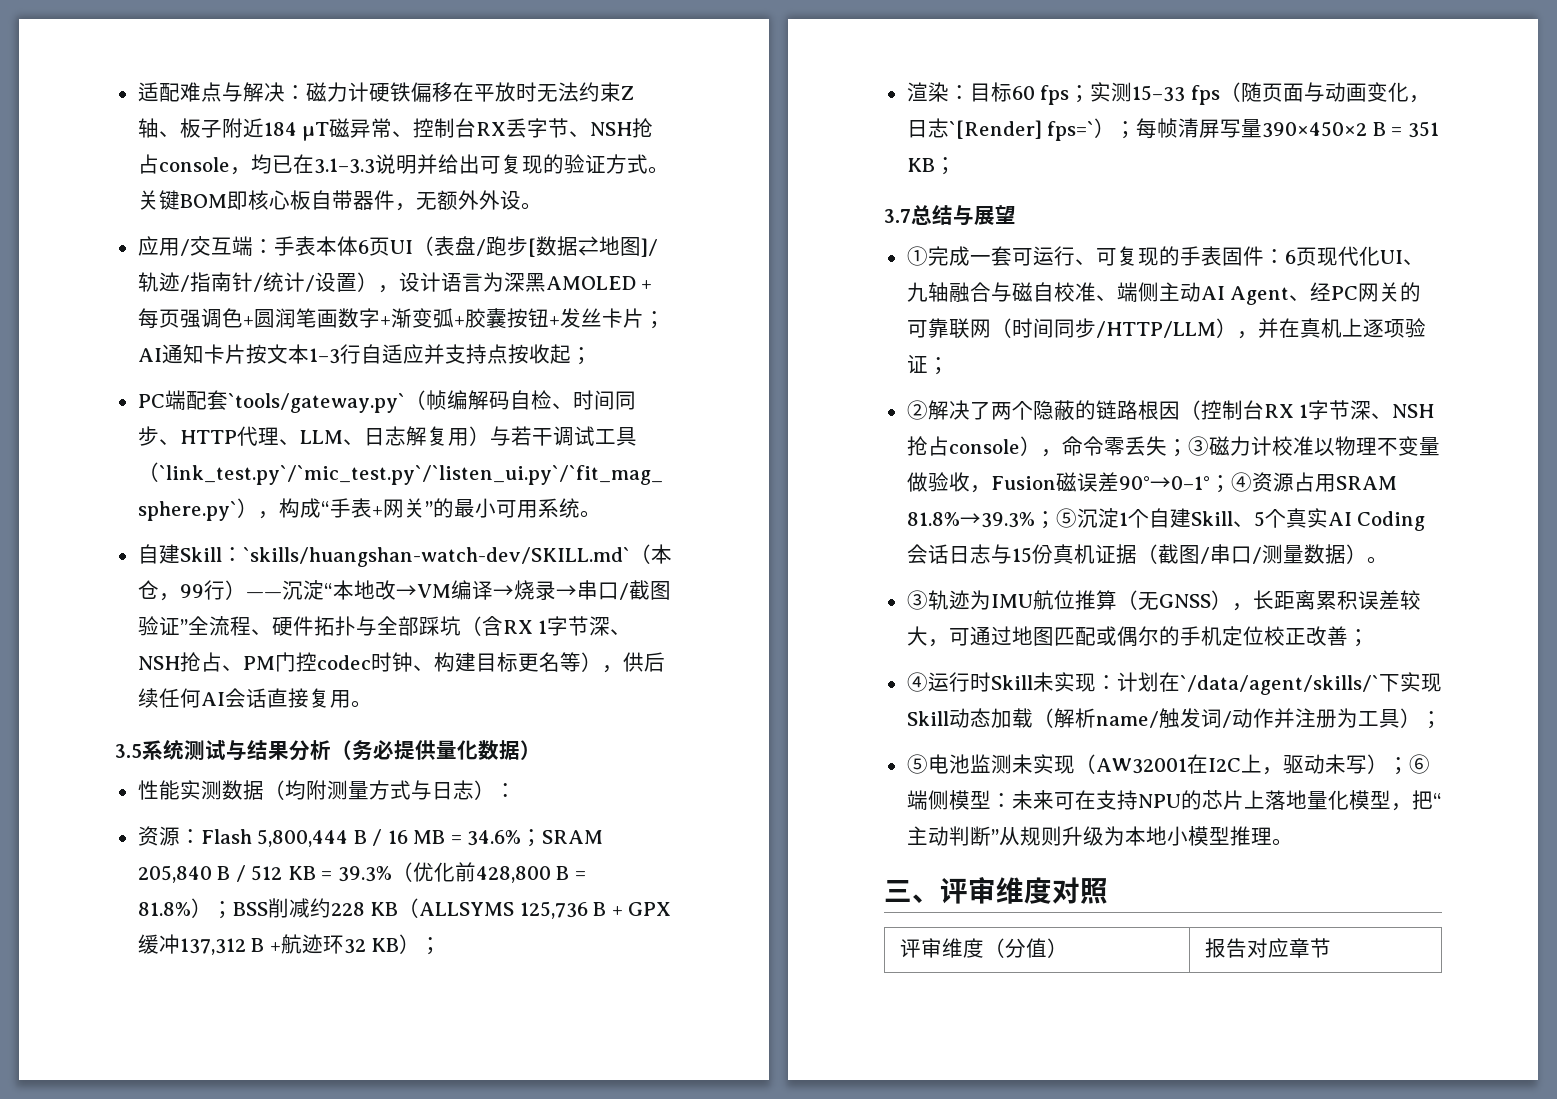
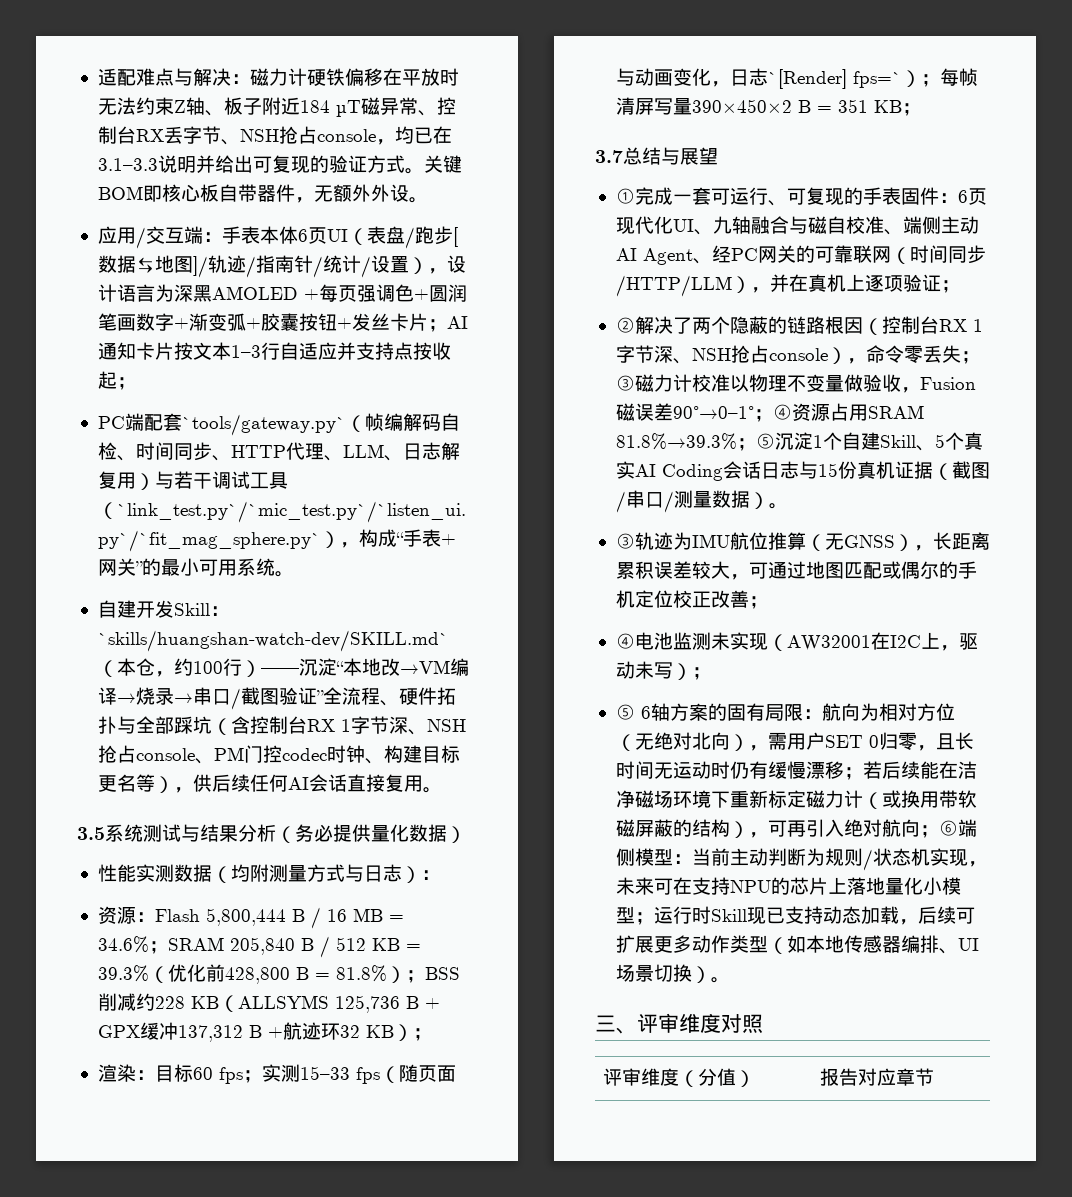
- 自建Skill：`skills/huangshan-watch-dev/SKILL.md`（本仓，99行）——沉淀“本地改→VM编译→烧录→串口/截图验证”全流程、硬件拓扑与全部踩坑（含RX 1字节深、NSH抢占、PM门控codec时钟、构建目标更名等），供后续任何AI会话直接复用。
+ 自建开发Skill：`skills/huangshan-watch-dev/SKILL.md`（本仓，约100行）——沉淀“本地改→VM编译→烧录→串口/截图验证”全流程、硬件拓扑与全部踩坑（含控制台RX 1字节深、NSH抢占console、PM门控codec时钟、构建目标更名等），供后续任何AI会话直接复用。
- ④运行时Skill未实现：计划在`/data/agent/skills/`下实现Skill动态加载（解析name/触发词/动作并注册为工具）；
- ⑤电池监测未实现（AW32001在I2C上，驱动未写）；⑥端侧模型：未来可在支持NPU的芯片上落地量化模型，把“主动判断”从规则升级为本地小模型推理。
+ ④电池监测未实现（AW32001在I2C上，驱动未写）；
+ ⑤ 6轴方案的固有局限：航向为相对方位（无绝对北向），需用户SET 0归零，且长时间无运动时仍有缓慢漂移；若后续能在洁净磁场环境下重新标定磁力计（或换用带软磁屏蔽的结构），可再引入绝对航向；⑥端侧模型：当前主动判断为规则/状态机实现，未来可在支持NPU的芯片上落地量化小模型；运行时Skill现已支持动态加载，后续可扩展更多动作类型（如本地传感器编排、UI场景切换）。

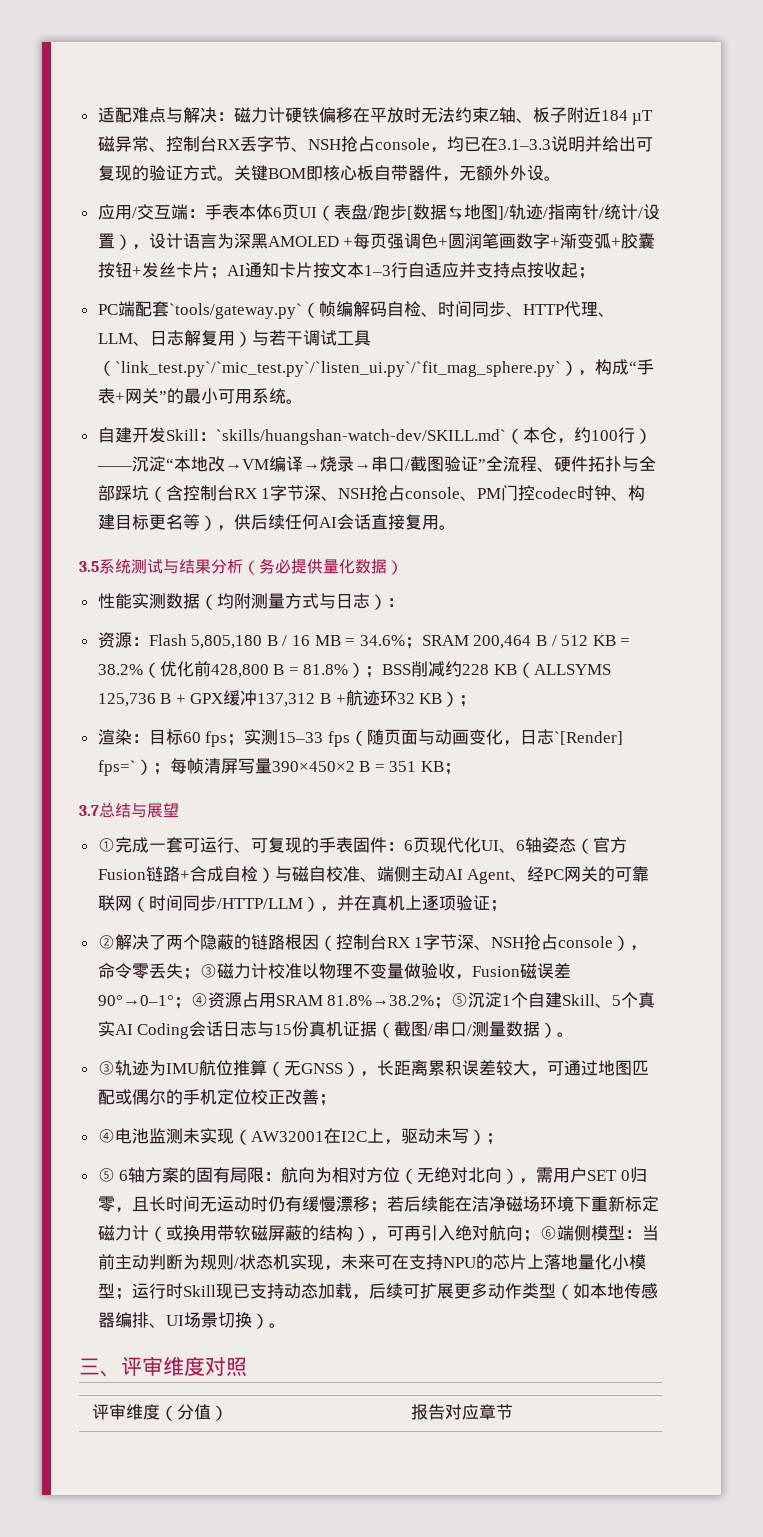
- 资源：Flash 5,800,444 B / 16 MB = 34.6%；SRAM 205,840 B / 512 KB = 39.3%（优化前428,800 B = 81.8%）；BSS削减约228 KB（ALLSYMS 125,736 B + GPX缓冲137,312 B +航迹环32 KB）；
+ 资源：Flash 5,805,180 B / 16 MB = 34.6%；SRAM 200,464 B / 512 KB = 38.2%（优化前428,800 B = 81.8%）；BSS削减约228 KB（ALLSYMS 125,736 B + GPX缓冲137,312 B +航迹环32 KB）；
- ①完成一套可运行、可复现的手表固件：6页现代化UI、九轴融合与磁自校准、端侧主动AI Agent、经PC网关的可靠联网（时间同步/HTTP/LLM），并在真机上逐项验证；
+ ①完成一套可运行、可复现的手表固件：6页现代化UI、6轴姿态（官方Fusion链路+合成自检）与磁自校准、端侧主动AI Agent、经PC网关的可靠联网（时间同步/HTTP/LLM），并在真机上逐项验证；
- ④资源占用SRAM 81.8%→39.3%；
+ ④资源占用SRAM 81.8%→38.2%；

